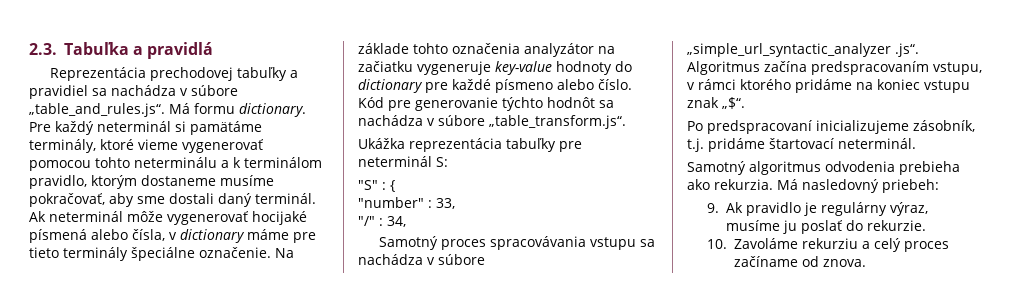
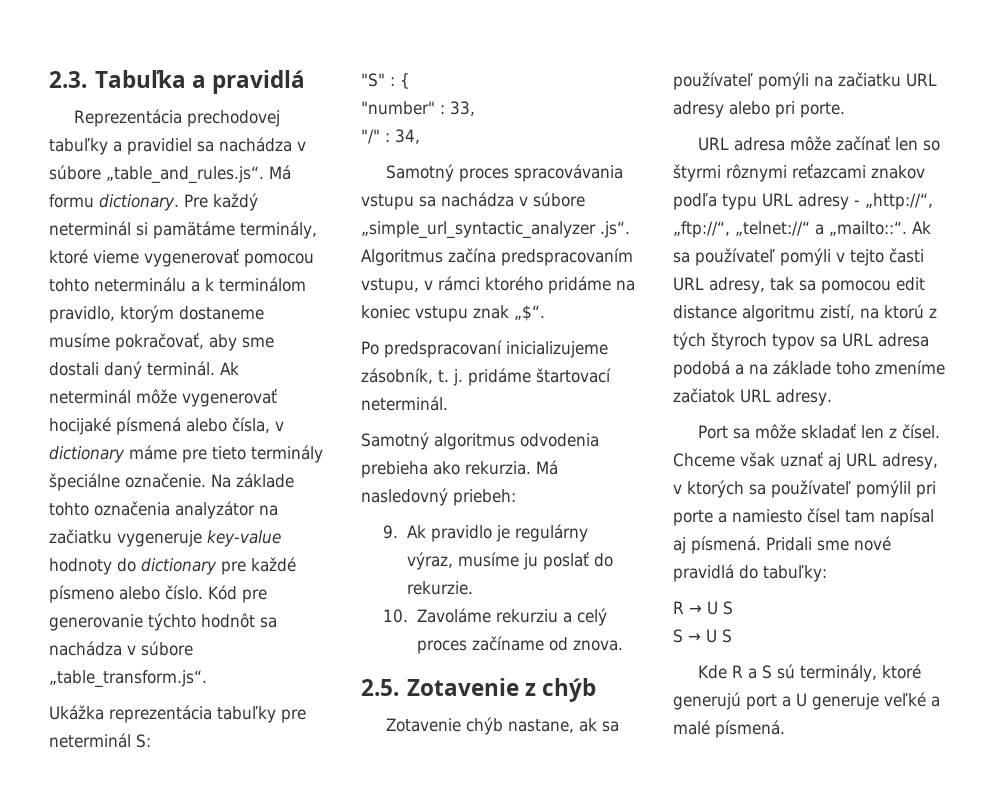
- Po predspracovaní inicializujeme zásobník, t.j. pridáme štartovací neterminál.
+ Po predspracovaní inicializujeme zásobník, t. j. pridáme štartovací neterminál.
+ 2.5. Zotavenie z chýb
+ Zotavenie chýb nastane, ak sa používateľ pomýli na začiatku URL adresy alebo pri porte.
+ URL adresa môže začínať len so štyrmi rôznymi reťazcami znakov podľa typu URL adresy - „http://“, „ftp://“, „telnet://“ a „mailto::“. Ak sa používateľ pomýli v tejto časti URL adresy, tak sa pomocou edit distance algoritmu zistí, na ktorú z tých štyroch typov sa URL adresa podobá a na základe toho zmeníme začiatok URL adresy.
+ Port sa môže skladať len z čísel. Chceme však uznať aj URL adresy, v ktorých sa používateľ pomýlil pri porte a namiesto čísel tam napísal aj písmená. Pridali sme nové pravidlá do tabuľky:
+ R → U S
+ S → U S
+ Kde R a S sú terminály, ktoré generujú port a U generuje veľké a malé písmená.

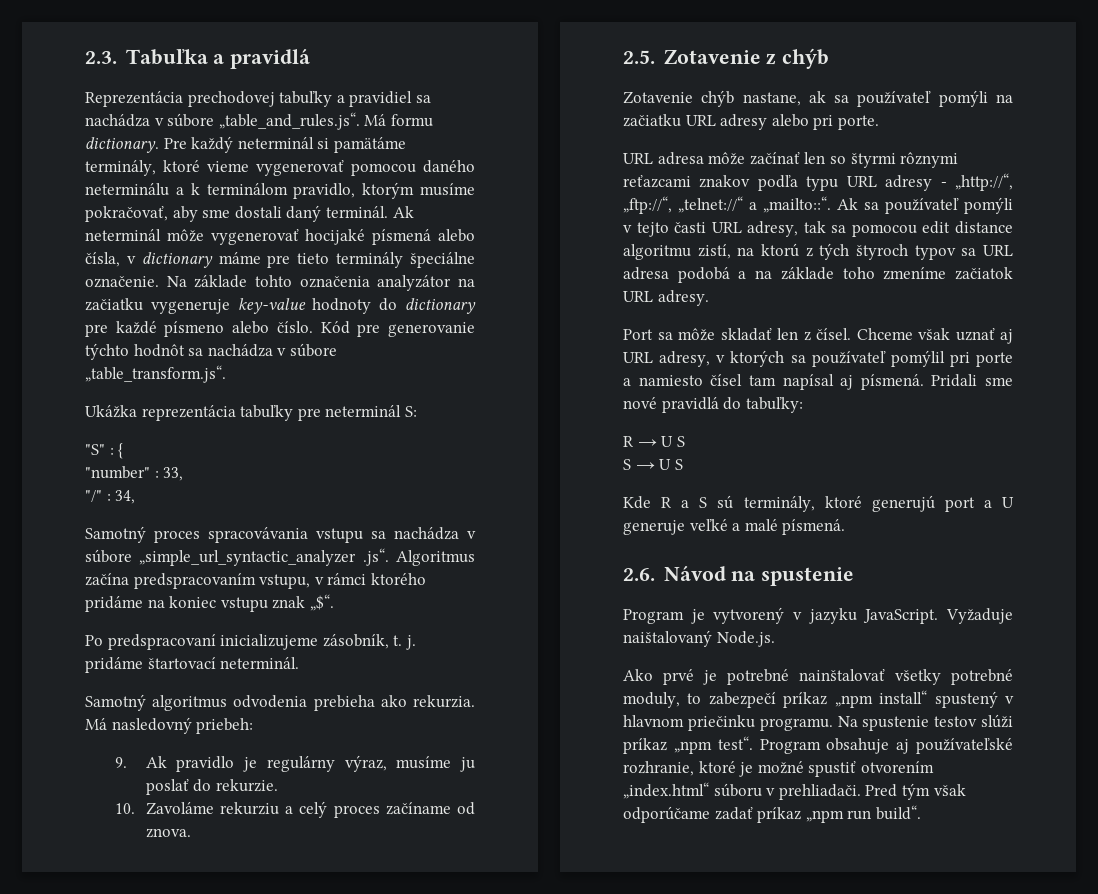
- Pre každý neterminál si pamätáme terminály, ktoré vieme vygenerovať pomocou tohto neterminálu a k terminálom pravidlo, ktorým dostaneme musíme pokračovať, aby sme dostali daný terminál.
+ Pre každý neterminál si pamätáme terminály, ktoré vieme vygenerovať pomocou daného neterminálu a k terminálom pravidlo, ktorým musíme pokračovať, aby sme dostali daný terminál.
+ 2.6. Návod na spustenie
+ Program je vytvorený v jazyku JavaScript. Vyžaduje naištalovaný Node.js.
+ Ako prvé je potrebné nainštalovať všetky potrebné moduly, to zabezpečí príkaz „npm install“ spustený v hlavnom priečinku programu. Na spustenie testov slúži príkaz „npm test“. Program obsahuje aj používateľské rozhranie, ktoré je možné spustiť otvorením „index.html“ súboru v prehliadači. Pred tým však odporúčame zadať príkaz „npm run build“.

